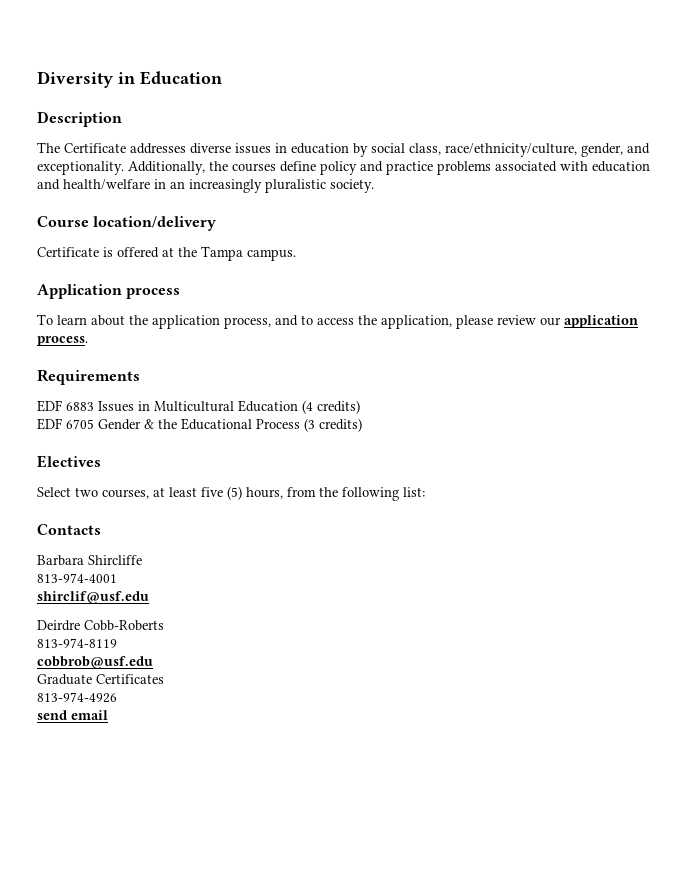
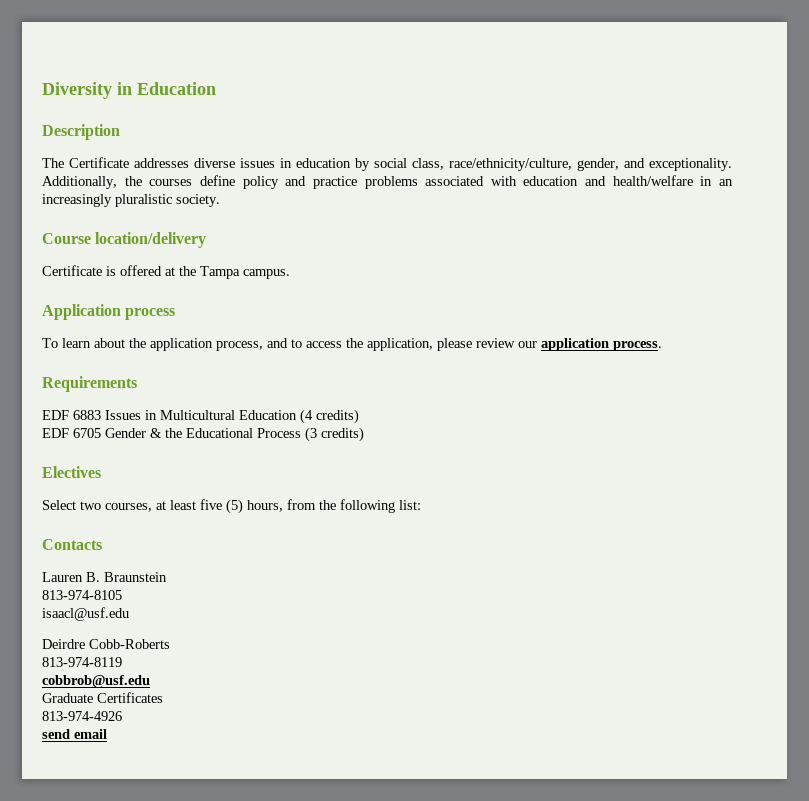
- Barbara Shircliffe
- 813-974-4001
- shirclif@usf.edu
+ Lauren B. Braunstein
+ 813-974-8105
+ isaacl@usf.edu

